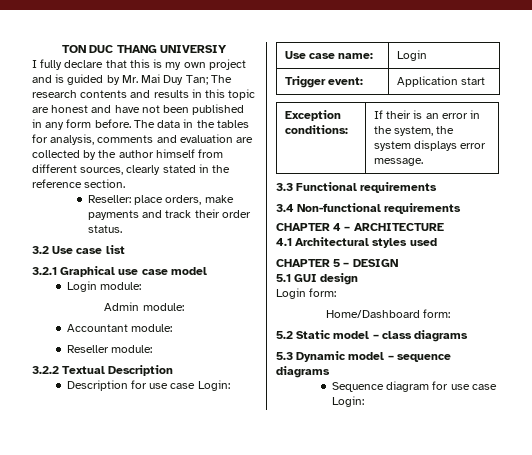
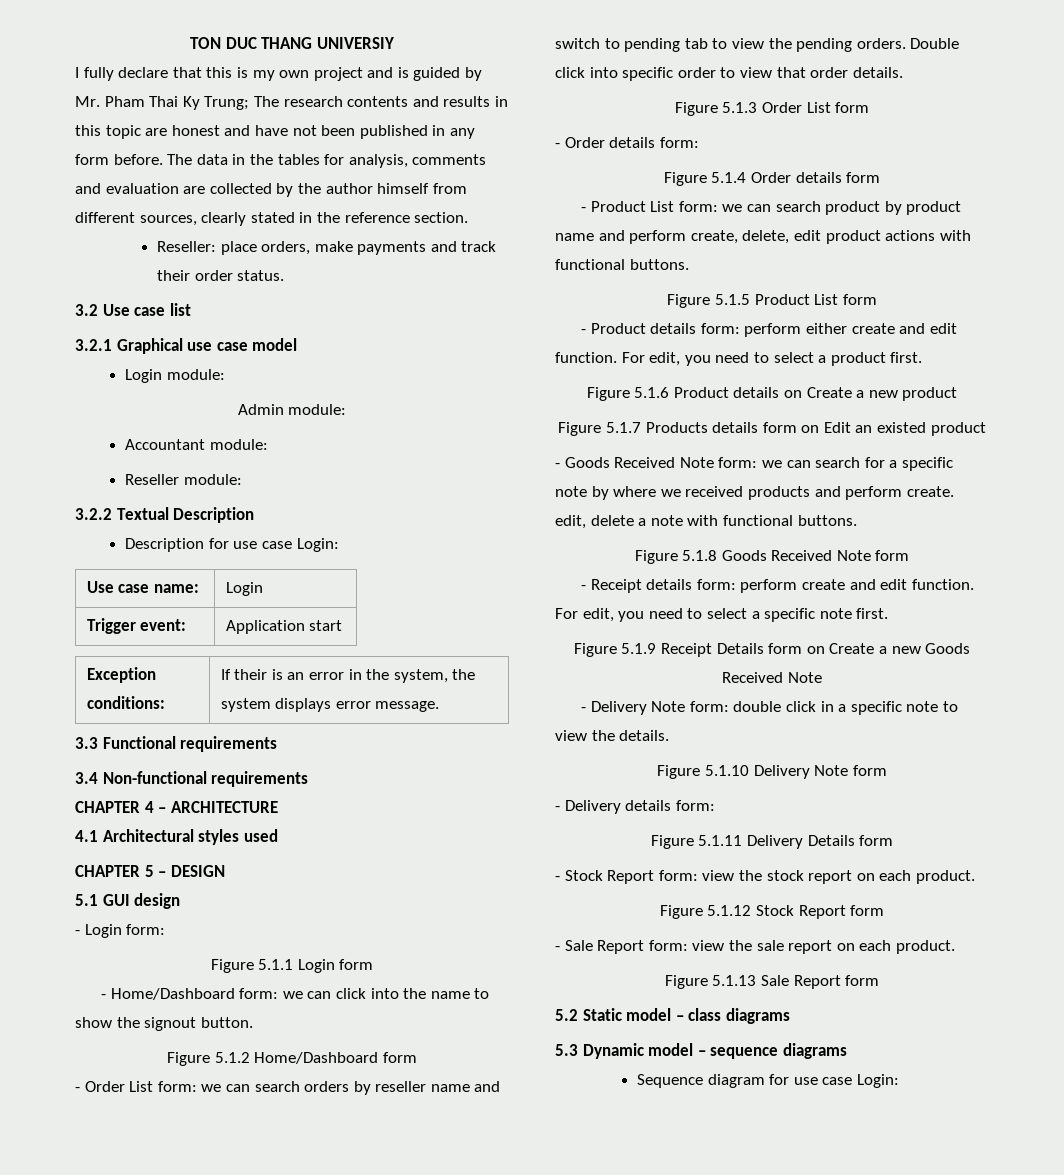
- I fully declare that this is my own project and is guided by Mr. Mai Duy Tan; The research contents and results in this topic are honest and have not been published in any form before.
+ I fully declare that this is my own project and is guided by Mr. Pham Thai Ky Trung; The research contents and results in this topic are honest and have not been published in any form before.
- Login form:
+ - Login form:
- Home/Dashboard form:
+ Figure 5.1.1 Login form
+ - Home/Dashboard form: we can click into the name to show the signout button.
+ Figure 5.1.2 Home/Dashboard form
+ - Order List form: we can search orders by reseller name and switch to pending tab to view the pending orders. Double click into specific order to view that order details.
+ Figure 5.1.3 Order List form
+ - Order details form:
+ Figure 5.1.4 Order details form
+ - Product List form: we can search product by product name and perform create, delete, edit product actions with functional buttons.
+ Figure 5.1.5 Product List form
+ - Product details form: perform either create and edit function. For edit, you need to select a product first.
+ Figure 5.1.6 Product details on Create a new product
+ Figure 5.1.7 Products details form on Edit an existed product
+ - Goods Received Note form: we can search for a specific note by where we received products and perform create. edit, delete a note with functional buttons.
+ Figure 5.1.8 Goods Received Note form
+ - Receipt details form: perform create and edit function. For edit, you need to select a specific note first.
+ Figure 5.1.9 Receipt Details form on Create a new Goods Received Note
+ - Delivery Note form: double click in a specific note to view the details.
+ Figure 5.1.10 Delivery Note form
+ - Delivery details form:
+ Figure 5.1.11 Delivery Details form
+ - Stock Report form: view the stock report on each product.
+ Figure 5.1.12 Stock Report form
+ - Sale Report form: view the sale report on each product.
+ Figure 5.1.13 Sale Report form

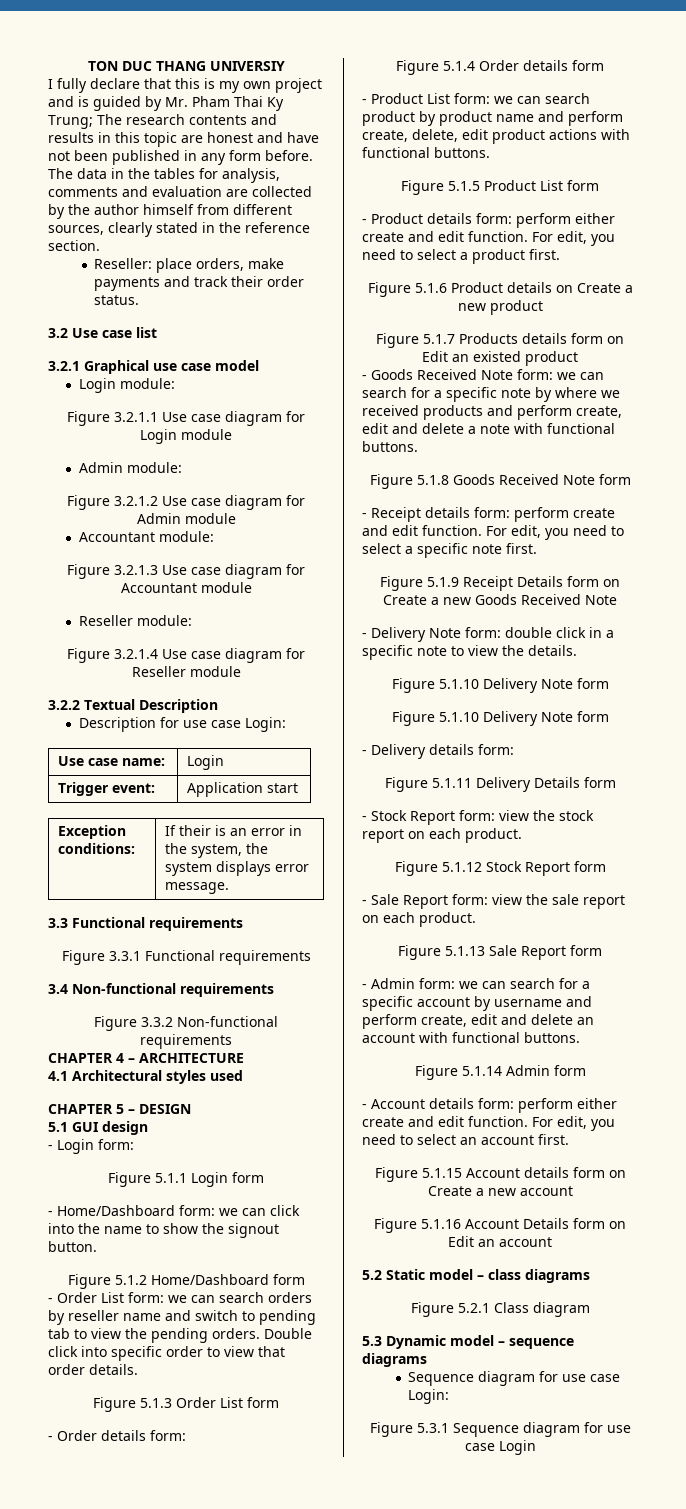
+ Figure 3.2.1.1 Use case diagram for Login module
  Admin module:
+ Figure 3.2.1.2 Use case diagram for Admin module
  Accountant module:
+ Figure 3.2.1.3 Use case diagram for Accountant module
  Reseller module:
+ Figure 3.2.1.4 Use case diagram for Reseller module
+ Figure 3.3.1 Functional requirements
+ Figure 3.3.2 Non-functional requirements
- - Goods Received Note form: we can search for a specific note by where we received products and perform create. edit, delete a note with functional buttons.
+ - Goods Received Note form: we can search for a specific note by where we received products and perform create, edit and delete a note with functional buttons.
  - Delivery Note form: double click in a specific note to view the details.
+ Figure 5.1.10 Delivery Note form
+ - Admin form: we can search for a specific account by username and perform create, edit and delete an account with functional buttons.
+ Figure 5.1.14 Admin form
+ - Account details form: perform either create and edit function. For edit, you need to select an account first.
+ Figure 5.1.15 Account details form on Create a new account
+ Figure 5.1.16 Account Details form on Edit an account
+ Figure 5.2.1 Class diagram
+ Figure 5.3.1 Sequence diagram for use case Login

